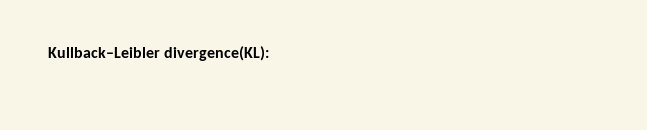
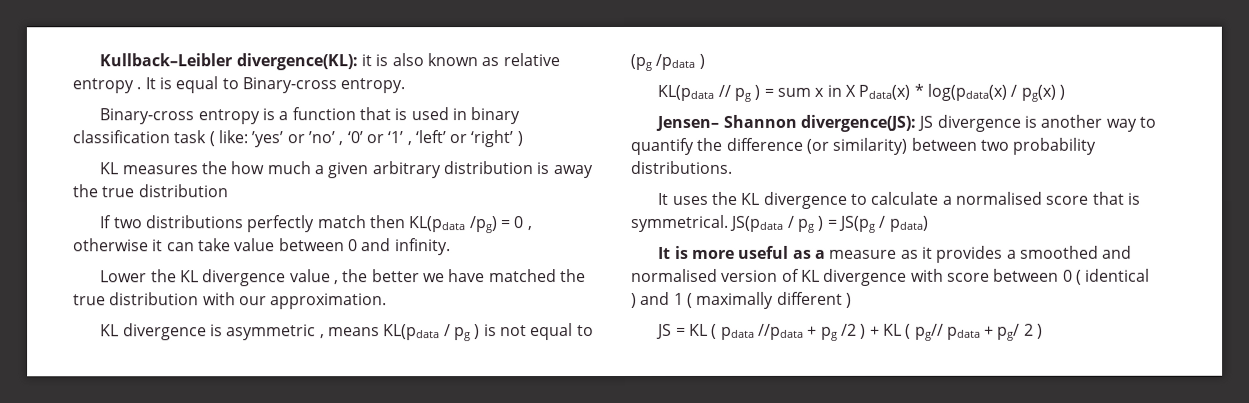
- Kullback–Leibler divergence(KL):
+ Kullback–Leibler divergence(KL): it is also known as relative entropy . It is equal to Binary-cross entropy.
+ Binary-cross entropy is a function that is used in binary classification task ( like: ’yes’ or ’no’ , ‘0’ or ‘1’ , ‘left’ or ‘right’ )
+ KL measures the how much a given arbitrary distribution is away the true distribution
+ If two distributions perfectly match then KL(pdata /pg) = 0 , otherwise it can take value between 0 and infinity.
+ Lower the KL divergence value , the better we have matched the true distribution with our approximation.
+ KL divergence is asymmetric , means KL(pdata / pg ) is not equal to (pg /pdata )
+ KL(pdata // pg ) = sum x in X Pdata(x) * log(pdata(x) / pg(x) )
+ Jensen– Shannon divergence(JS): JS divergence is another way to quantify the difference (or similarity) between two probability distributions.
+ It uses the KL divergence to calculate a normalised score that is symmetrical. JS(pdata / pg ) = JS(pg / pdata)
+ It is more useful as a measure as it provides a smoothed and normalised version of KL divergence with score between 0 ( identical ) and 1 ( maximally different )
+ JS = KL ( pdata //pdata + pg /2 ) + KL ( pg// pdata + pg/ 2 )

